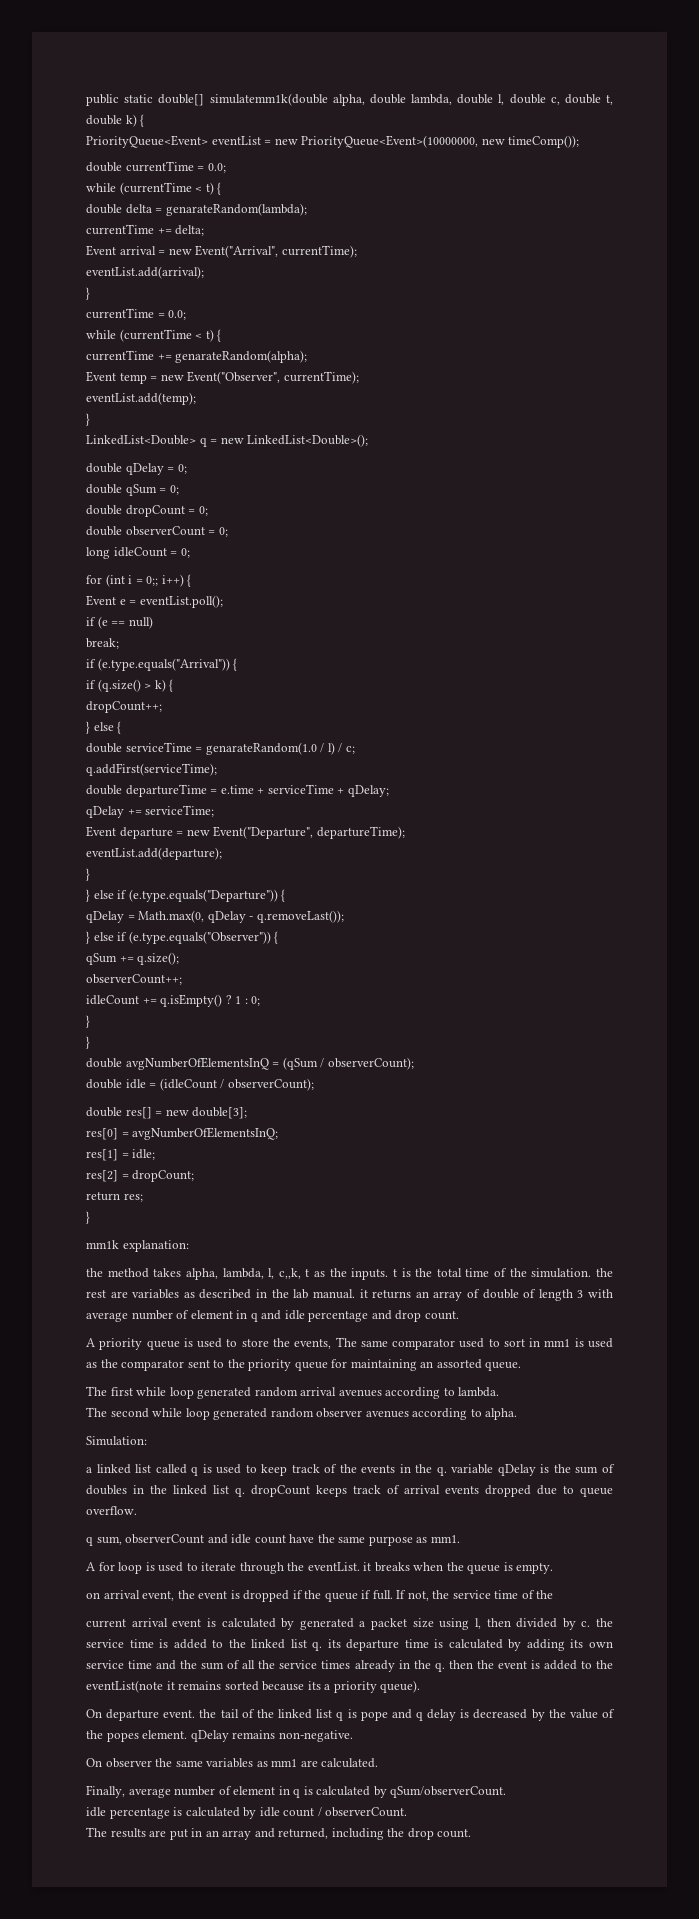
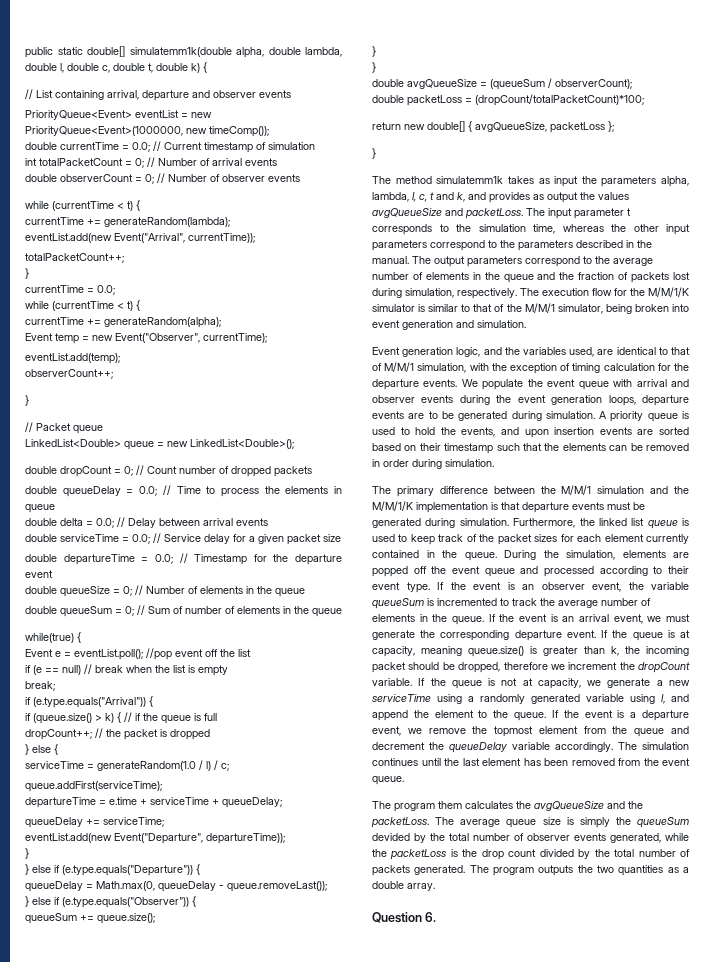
+ // List containing arrival, departure and observer events
- PriorityQueue<Event> eventList = new PriorityQueue<Event>(10000000, new timeComp());
+ PriorityQueue<Event> eventList = new PriorityQueue<Event>(1000000, new timeComp());
- double currentTime = 0.0;
+ double currentTime = 0.0; // Current timestamp of simulation
+ int totalPacketCount = 0; // Number of arrival events
+ double observerCount = 0; // Number of observer events
  while (currentTime < t) {
- double delta = genarateRandom(lambda);
- currentTime += delta;
- Event arrival = new Event("Arrival", currentTime);
- eventList.add(arrival);
+ currentTime += generateRandom(lambda);
+ eventList.add(new Event("Arrival", currentTime));
+ totalPacketCount++;
- currentTime += genarateRandom(alpha);
+ currentTime += generateRandom(alpha);
  eventList.add(temp);
+ observerCount++;
  }
+ // Packet queue
- LinkedList<Double> q = new LinkedList<Double>();
+ LinkedList<Double> queue = new LinkedList<Double>();
- double qDelay = 0;
- double qSum = 0;
- double dropCount = 0;
- double observerCount = 0;
- long idleCount = 0;
- for (int i = 0;; i++) {
+ double dropCount = 0; // Count number of dropped packets
+ double queueDelay = 0.0; // Time to process the elements in queue
+ double delta = 0.0; // Delay between arrival events
+ double serviceTime = 0.0; // Service delay for a given packet size
+ double departureTime = 0.0; // Timestamp for the departure event
+ double queueSize = 0; // Number of elements in the queue
+ double queueSum = 0; // Sum of number of elements in the queue
+ while(true) {
- Event e = eventList.poll();
+ Event e = eventList.poll(); //pop event off the list
- if (e == null)
+ if (e == null) // break when the list is empty
- if (q.size() > k) {
- dropCount++;
+ if (queue.size() > k) { // if the queue is full
+ dropCount++; // the packet is dropped
- double serviceTime = genarateRandom(1.0 / l) / c;
+ serviceTime = generateRandom(1.0 / l) / c;
- q.addFirst(serviceTime);
- double departureTime = e.time + serviceTime + qDelay;
- qDelay += serviceTime;
+ queue.addFirst(serviceTime);
+ departureTime = e.time + serviceTime + queueDelay;
+ queueDelay += serviceTime;
- Event departure = new Event("Departure", departureTime);
- eventList.add(departure);
+ eventList.add(new Event("Departure", departureTime));
- qDelay = Math.max(0, qDelay - q.removeLast());
+ queueDelay = Math.max(0, queueDelay - queue.removeLast());
- qSum += q.size();
- observerCount++;
- idleCount += q.isEmpty() ? 1 : 0;
+ queueSum += queue.size();
- double avgNumberOfElementsInQ = (qSum / observerCount);
- double idle = (idleCount / observerCount);
- double res[] = new double[3];
- res[0] = avgNumberOfElementsInQ;
- res[1] = idle;
- res[2] = dropCount;
- return res;
+ double avgQueueSize = (queueSum / observerCount);
+ double packetLoss = (dropCount/totalPacketCount)*100;
+ return new double[] { avgQueueSize, packetLoss };
  }
- mm1k explanation:
- the method takes alpha, lambda, l, c,,k, t as the inputs. t is the total time of the simulation. the rest are variables as described in the lab manual. it returns an array of double of length 3 with average number of element in q and idle percentage and drop count.
- A priority queue is used to store the events, The same comparator used to sort in mm1 is used as the comparator sent to the priority queue for maintaining an assorted queue.
- The first while loop generated random arrival avenues according to lambda.
- The second while loop generated random observer avenues according to alpha.
- Simulation:
- a linked list called q is used to keep track of the events in the q. variable qDelay is the sum of doubles in the linked list q. dropCount keeps track of arrival events dropped due to queue overflow.
- q sum, observerCount and idle count have the same purpose as mm1.
- A for loop is used to iterate through the eventList. it breaks when the queue is empty.
- on arrival event, the event is dropped if the queue if full. If not, the service time of the
- current arrival event is calculated by generated a packet size using l, then divided by c. the service time is added to the linked list q. its departure time is calculated by adding its own service time and the sum of all the service times already in the q. then the event is added to the eventList(note it remains sorted because its a priority queue).
- On departure event. the tail of the linked list q is pope and q delay is decreased by the value of the popes element. qDelay remains non-negative.
- On observer the same variables as mm1 are calculated.
- Finally, average number of element in q is calculated by qSum/observerCount.
- idle percentage is calculated by idle count / observerCount.
- The results are put in an array and returned, including the drop count.
+ The method simulatemm1k takes as input the parameters alpha, lambda, l, c, t and k, and provides as output the values avgQueueSize and packetLoss. The input parameter t corresponds to the simulation time, whereas the other input parameters correspond to the parameters described in the manual. The output parameters correspond to the average number of elements in the queue and the fraction of packets lost during simulation, respectively. The execution flow for the M/M/1/K simulator is similar to that of the M/M/1 simulator, being broken into event generation and simulation.
+ Event generation logic, and the variables used, are identical to that of M/M/1 simulation, with the exception of timing calculation for the departure events. We populate the event queue with arrival and observer events during the event generation loops, departure events are to be generated during simulation. A priority queue is used to hold the events, and upon insertion events are sorted based on their timestamp such that the elements can be removed in order during simulation.
+ The primary difference between the M/M/1 simulation and the M/M/1/K implementation is that departure events must be generated during simulation. Furthermore, the linked list queue is used to keep track of the packet sizes for each element currently contained in the queue. During the simulation, elements are popped off the event queue and processed according to their event type. If the event is an observer event, the variable queueSum is incremented to track the average number of elements in the queue. If the event is an arrival event, we must generate the corresponding departure event. If the queue is at capacity, meaning queue.size() is greater than k, the incoming packet should be dropped, therefore we increment the dropCount variable. If the queue is not at capacity, we generate a new serviceTime using a randomly generated variable using l, and append the element to the queue. If the event is a departure event, we remove the topmost element from the queue and decrement the queueDelay variable accordingly. The simulation continues until the last element has been removed from the event queue.
+ The program them calculates the avgQueueSize and the packetLoss. The average queue size is simply the queueSum devided by the total number of observer events generated, while the packetLoss is the drop count divided by the total number of packets generated. The program outputs the two quantities as a double array.
+ Question 6.

